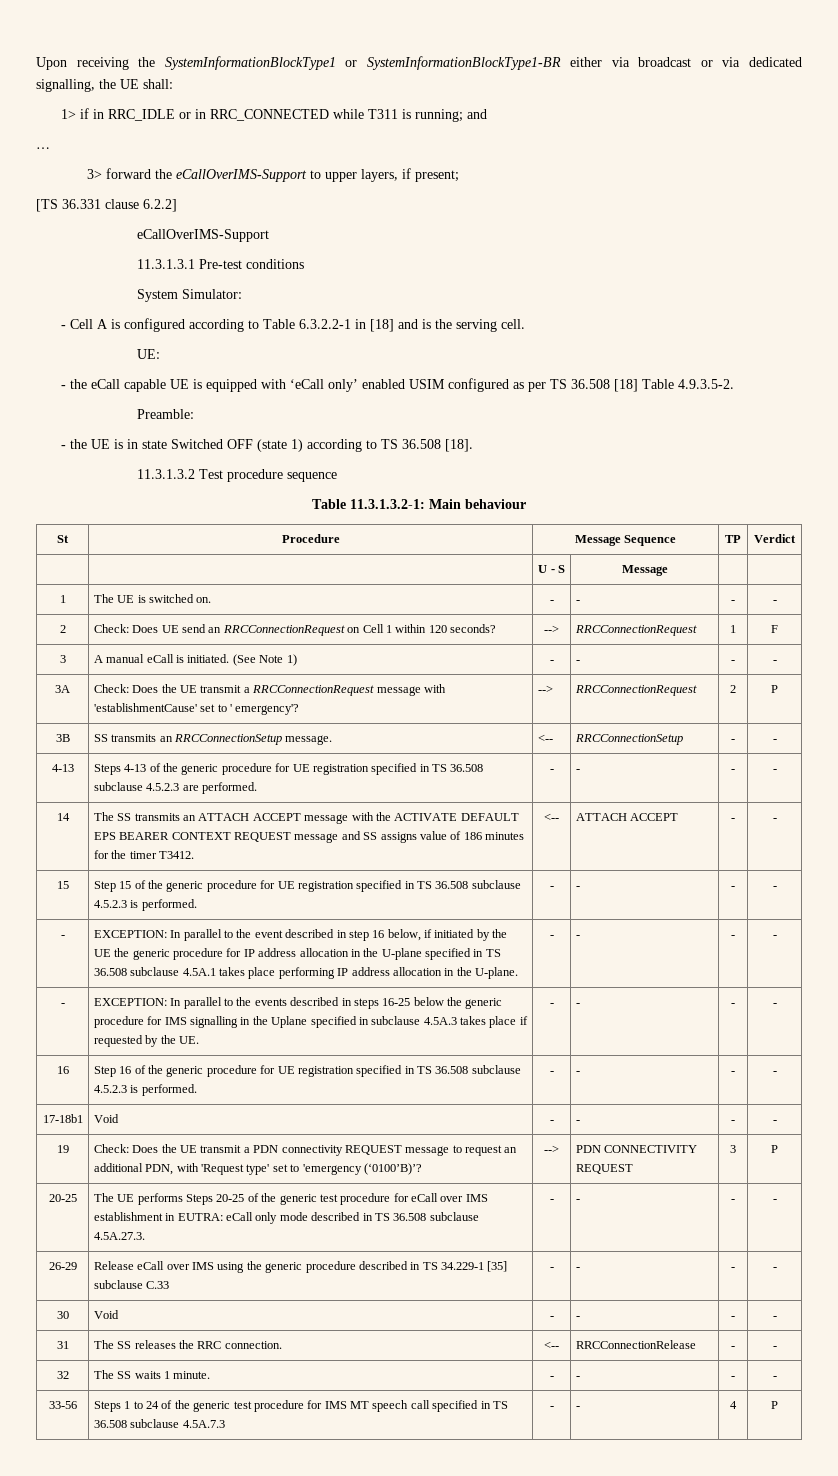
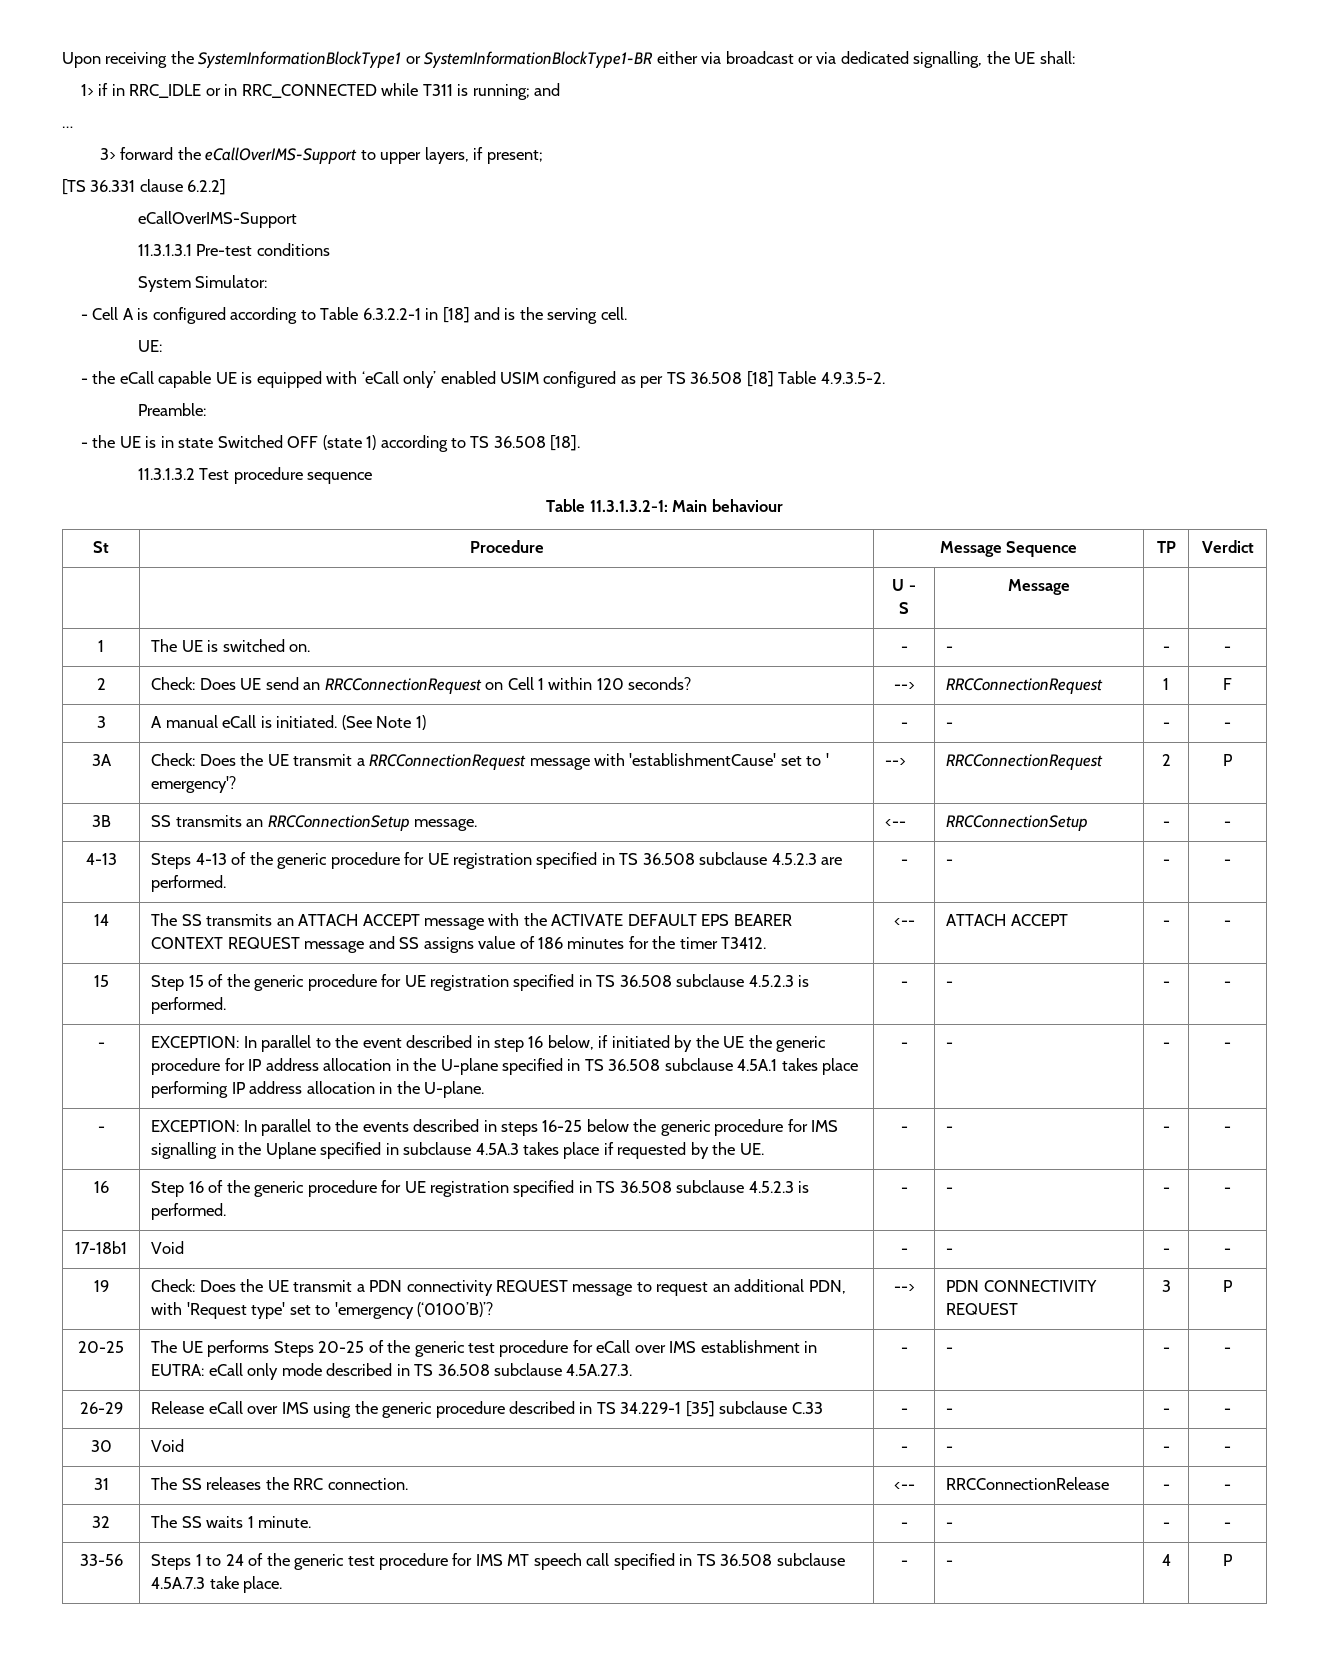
- 33-56 | Steps 1 to 24 of the generic test procedure for IMS MT speech call specified in TS 36.508 subclause 4.5A.7.3 | - | - | 4 | P
+ 33-56 | Steps 1 to 24 of the generic test procedure for IMS MT speech call specified in TS 36.508 subclause 4.5A.7.3 take place. | - | - | 4 | P

